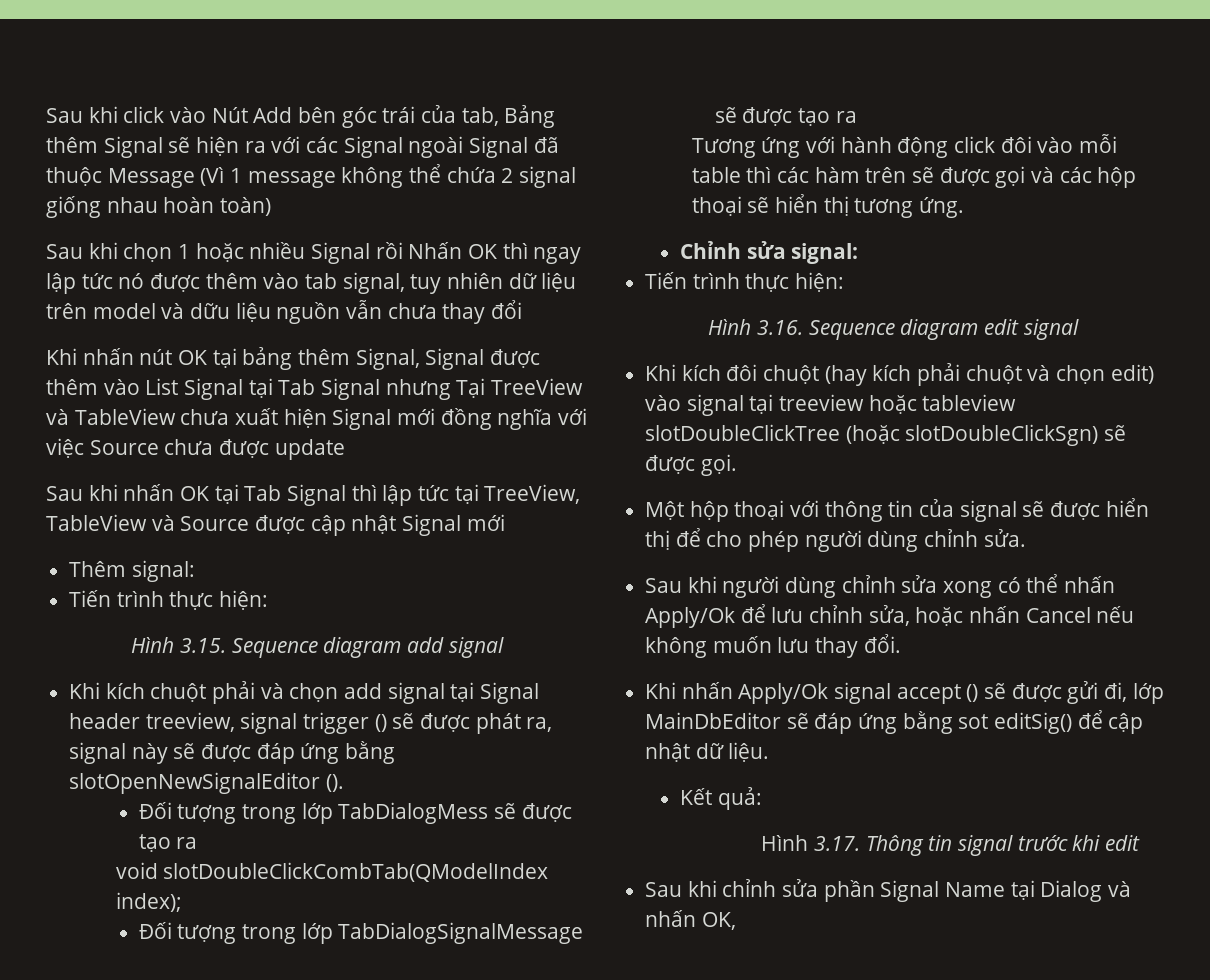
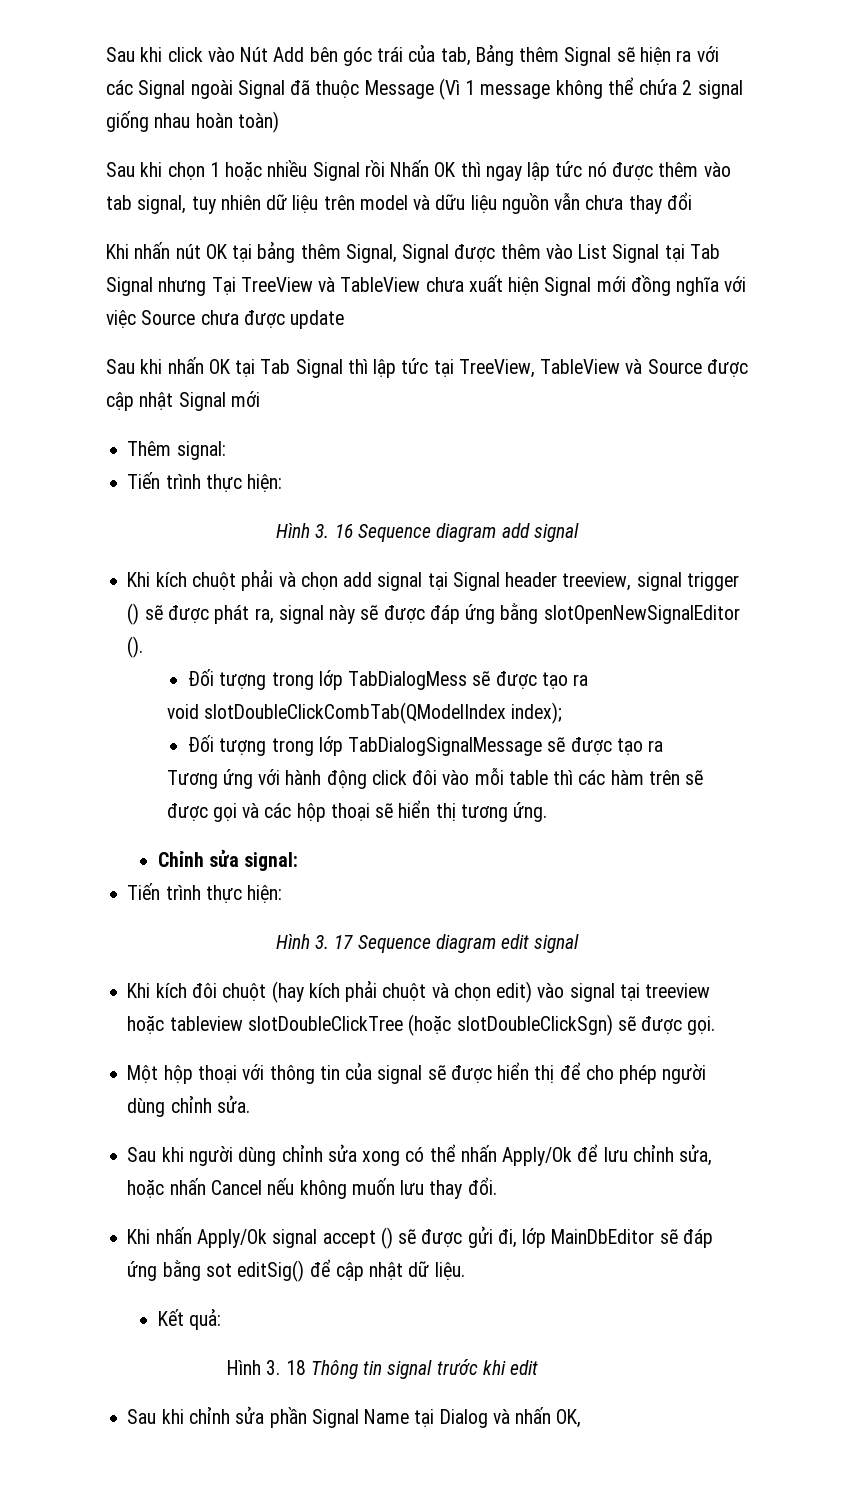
- Hình 3.15. Sequence diagram add signal
+ Hình 3. 16 Sequence diagram add signal
- Hình 3.16. Sequence diagram edit signal
+ Hình 3. 17 Sequence diagram edit signal
- Hình 3.17. Thông tin signal trước khi edit
+ Hình 3. 18 Thông tin signal trước khi edit

